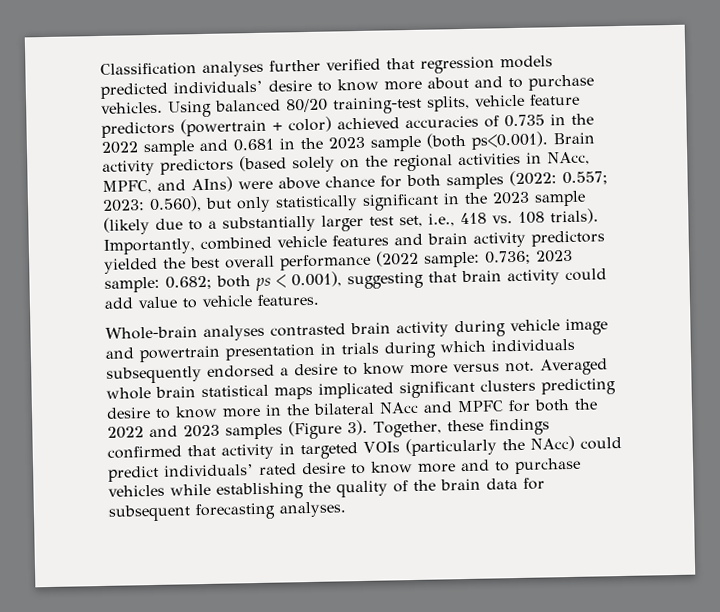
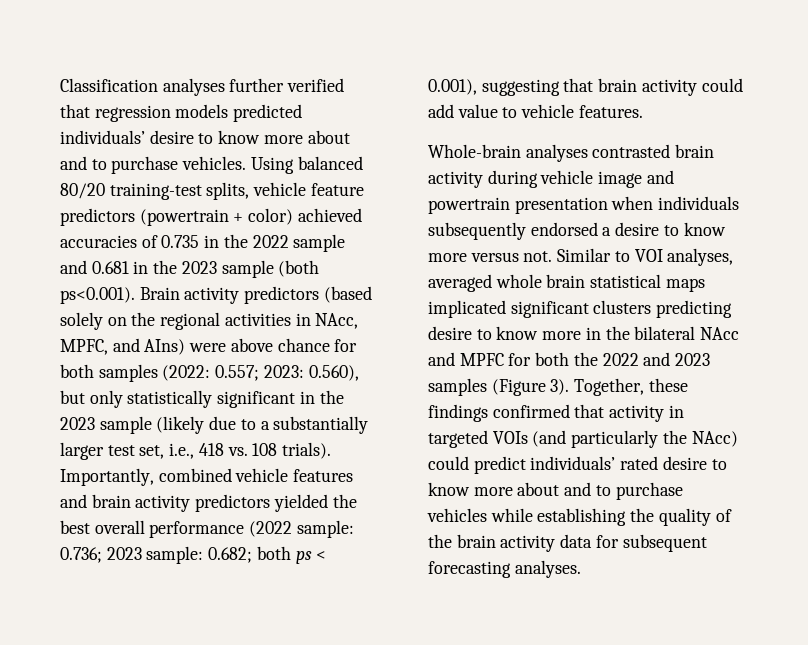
- Whole-brain analyses contrasted brain activity during vehicle image and powertrain presentation in trials during which individuals subsequently endorsed a desire to know more versus not.
+ Whole-brain analyses contrasted brain activity during vehicle image and powertrain presentation when individuals subsequently endorsed a desire to know more versus not.
- Averaged whole brain statistical maps implicated significant clusters predicting desire to know more in the bilateral NAcc and MPFC for both the 2022 and 2023 samples (Figure 3).
+ Similar to VOI analyses, averaged whole brain statistical maps implicated significant clusters predicting desire to know more in the bilateral NAcc and MPFC for both the 2022 and 2023 samples (Figure 3).
- Together, these findings confirmed that activity in targeted VOIs (particularly the NAcc) could predict individuals’ rated desire to know more and to purchase vehicles while establishing the quality of the brain data for subsequent forecasting analyses.
+ Together, these findings confirmed that activity in targeted VOIs (and particularly the NAcc) could predict individuals’ rated desire to know more about and to purchase vehicles while establishing the quality of the brain activity data for subsequent forecasting analyses.

